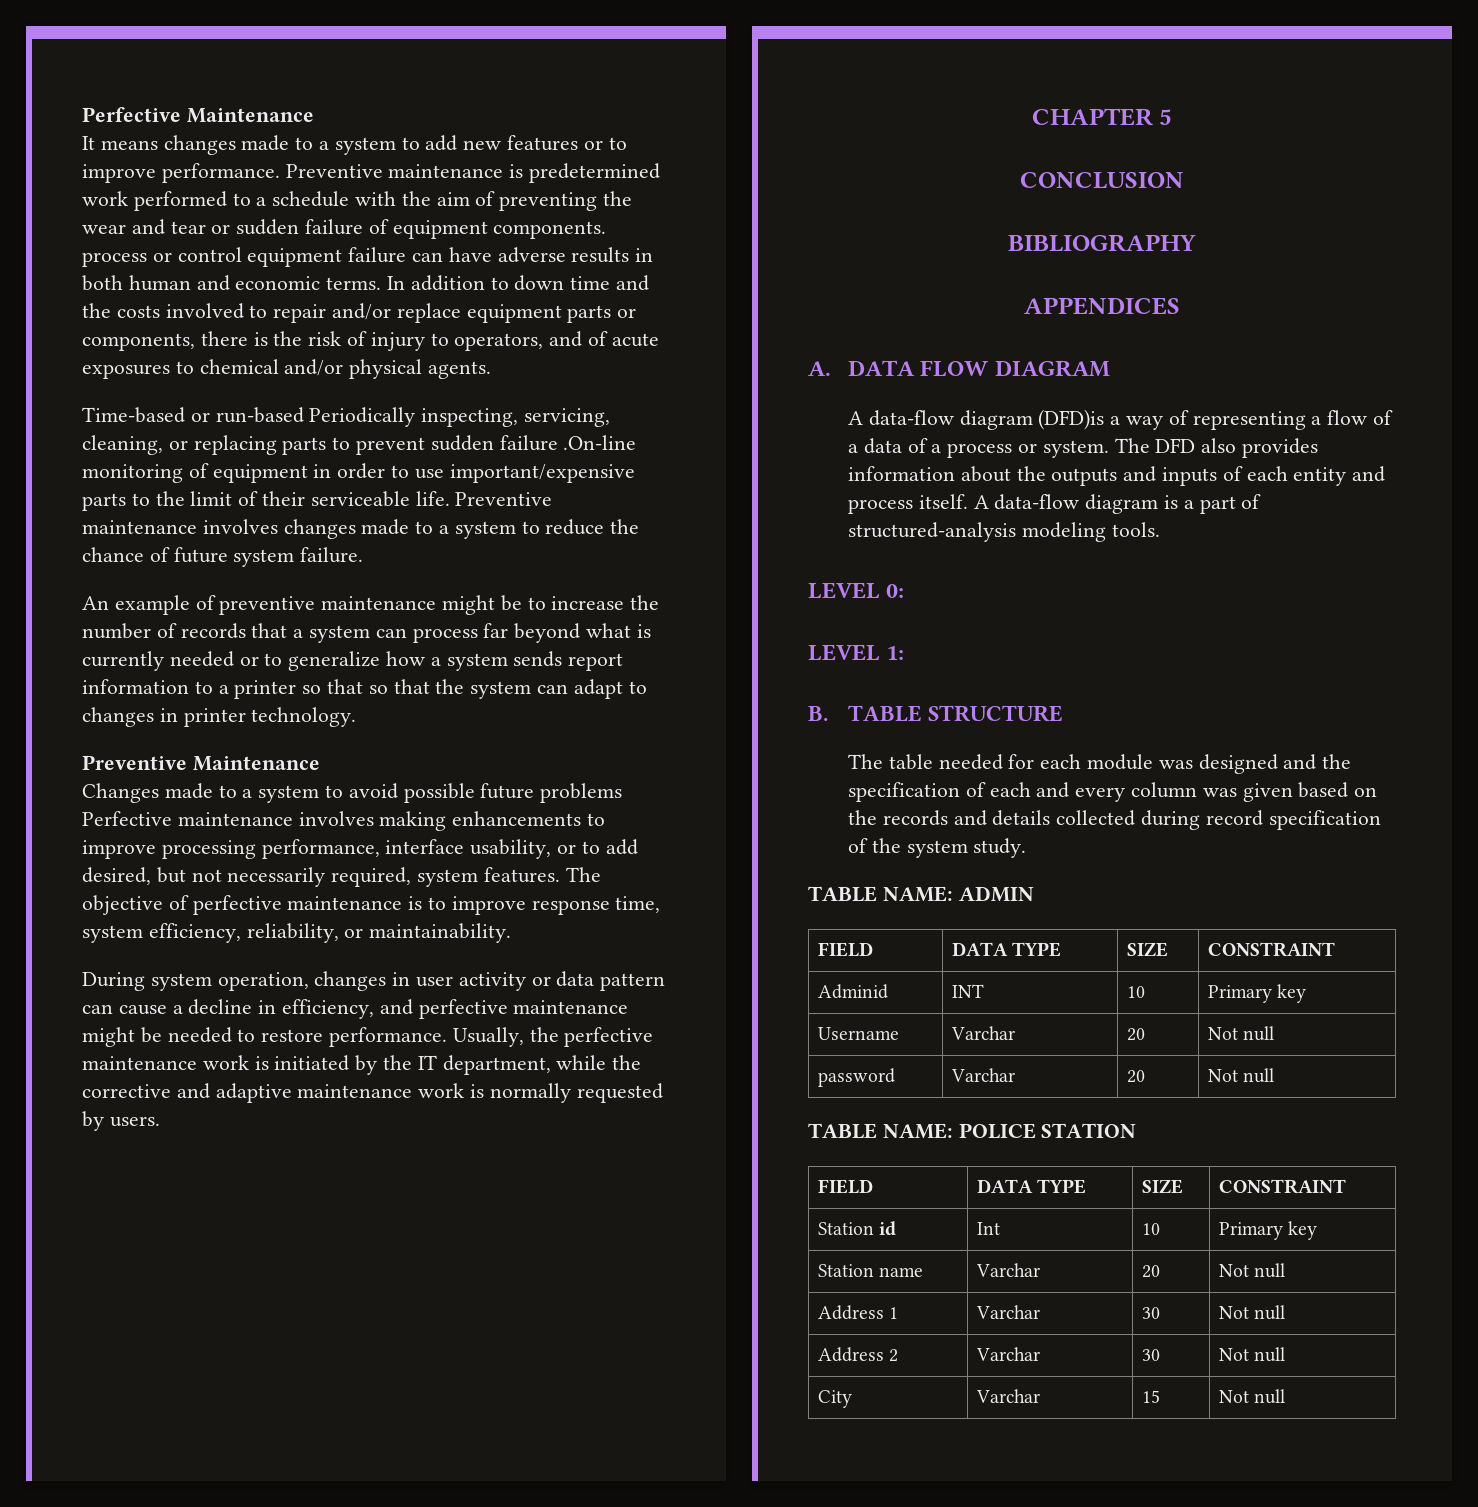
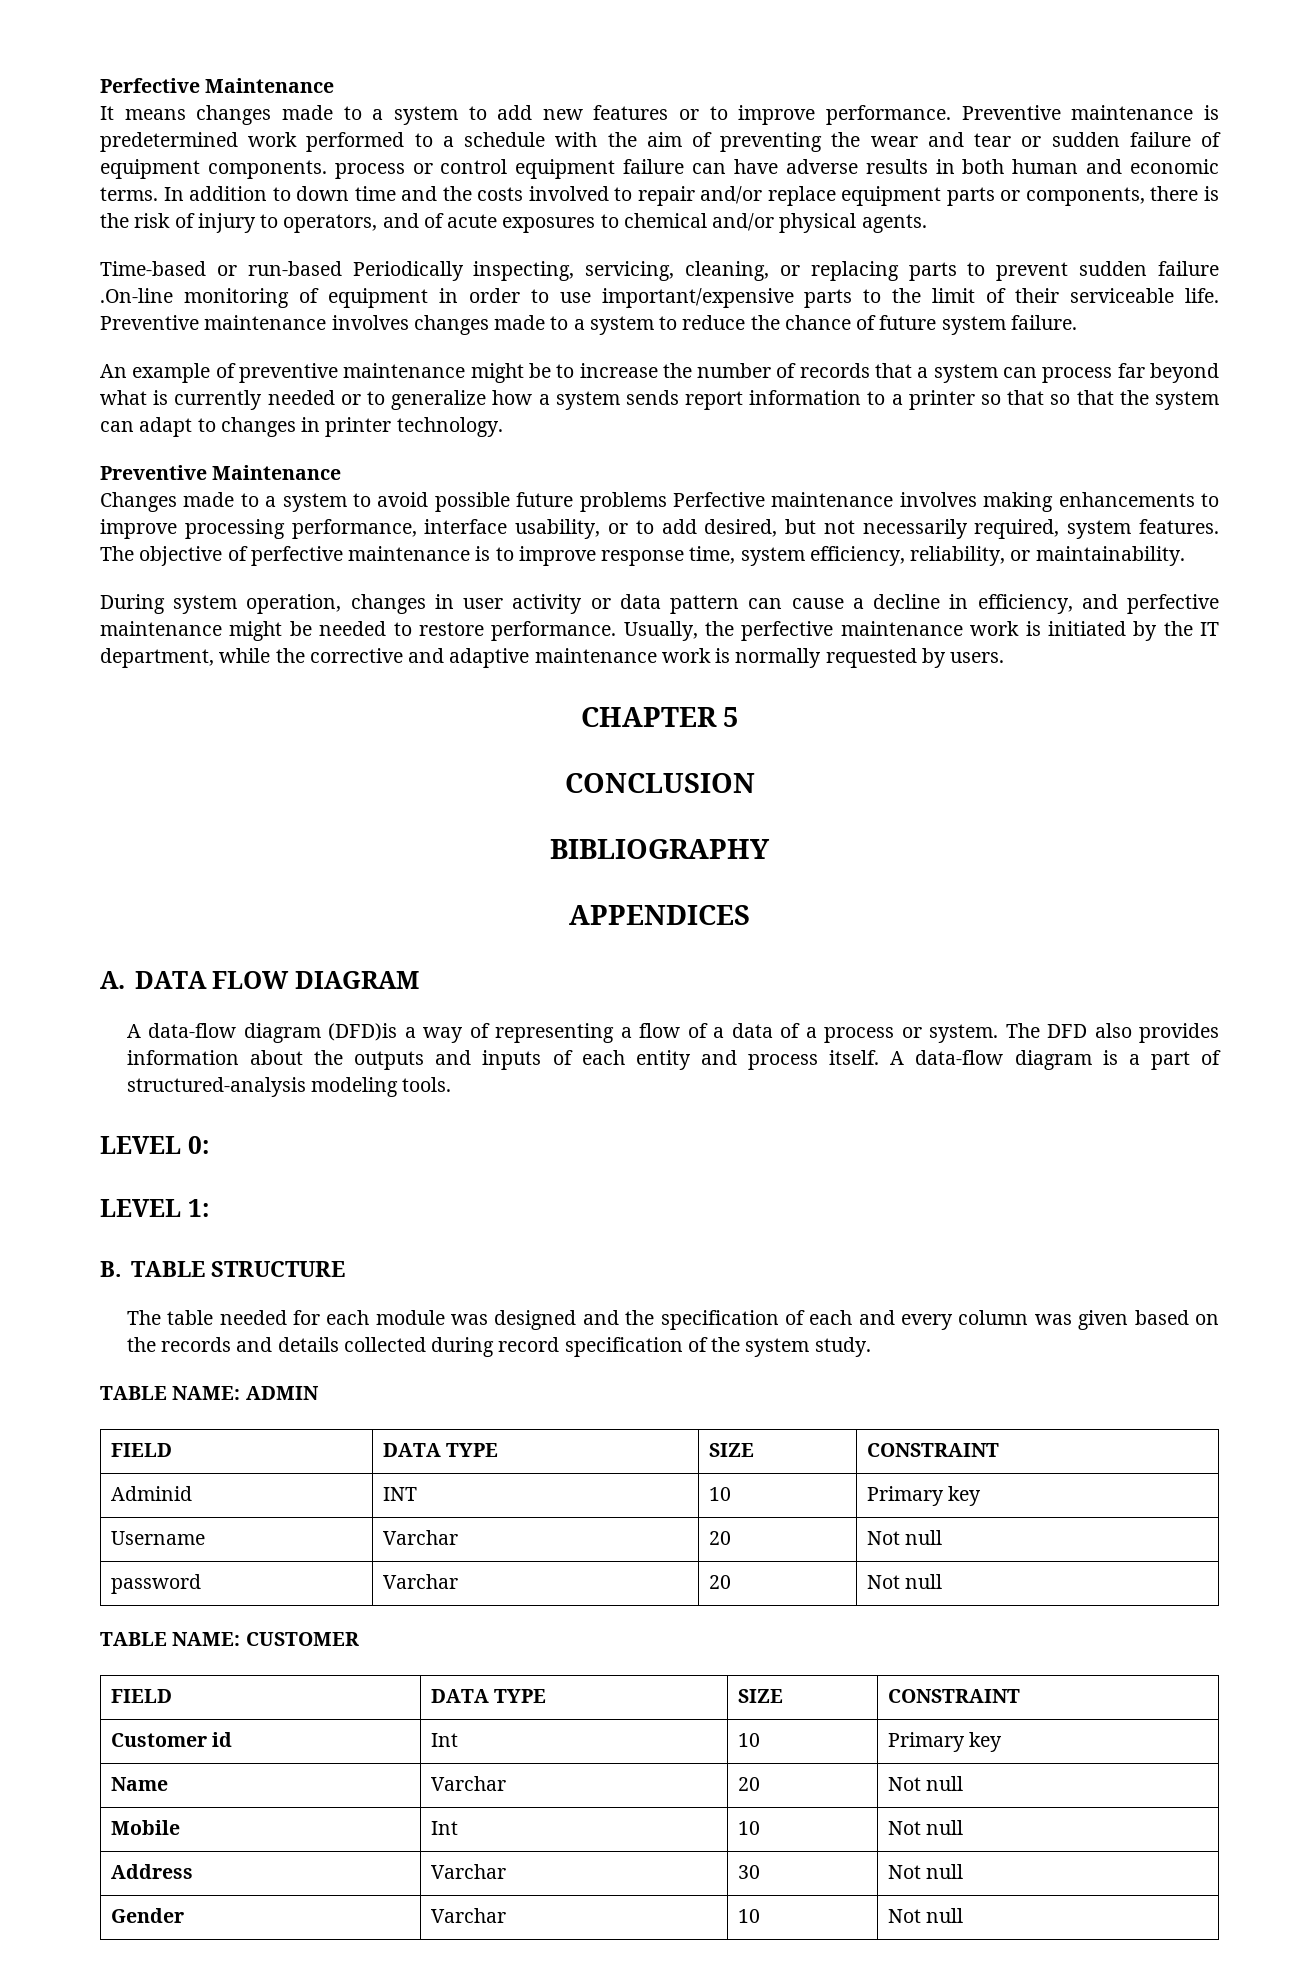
- TABLE NAME: POLICE STATION
+ TABLE NAME: CUSTOMER
  FIELD | DATA TYPE | SIZE | CONSTRAINT
- Station id | Int | 10 | Primary key
+ Customer id | Int | 10 | Primary key
- Station name | Varchar | 20 | Not null
- Address 1 | Varchar | 30 | Not null
- Address 2 | Varchar | 30 | Not null
- City | Varchar | 15 | Not null
+ Name | Varchar | 20 | Not null
+ Mobile | Int | 10 | Not null
+ Address | Varchar | 30 | Not null
+ Gender | Varchar | 10 | Not null

